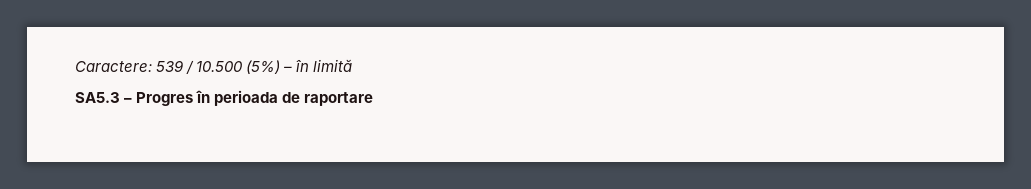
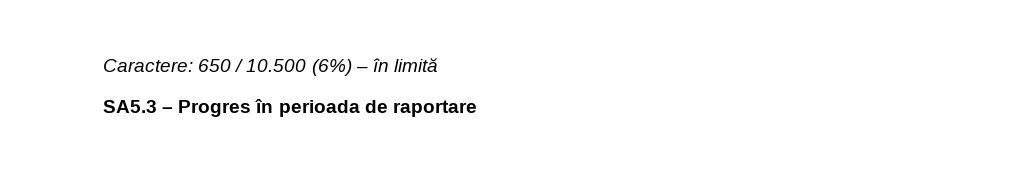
- Caractere: 539 / 10.500 (5%) – în limită
+ Caractere: 650 / 10.500 (6%) – în limită

